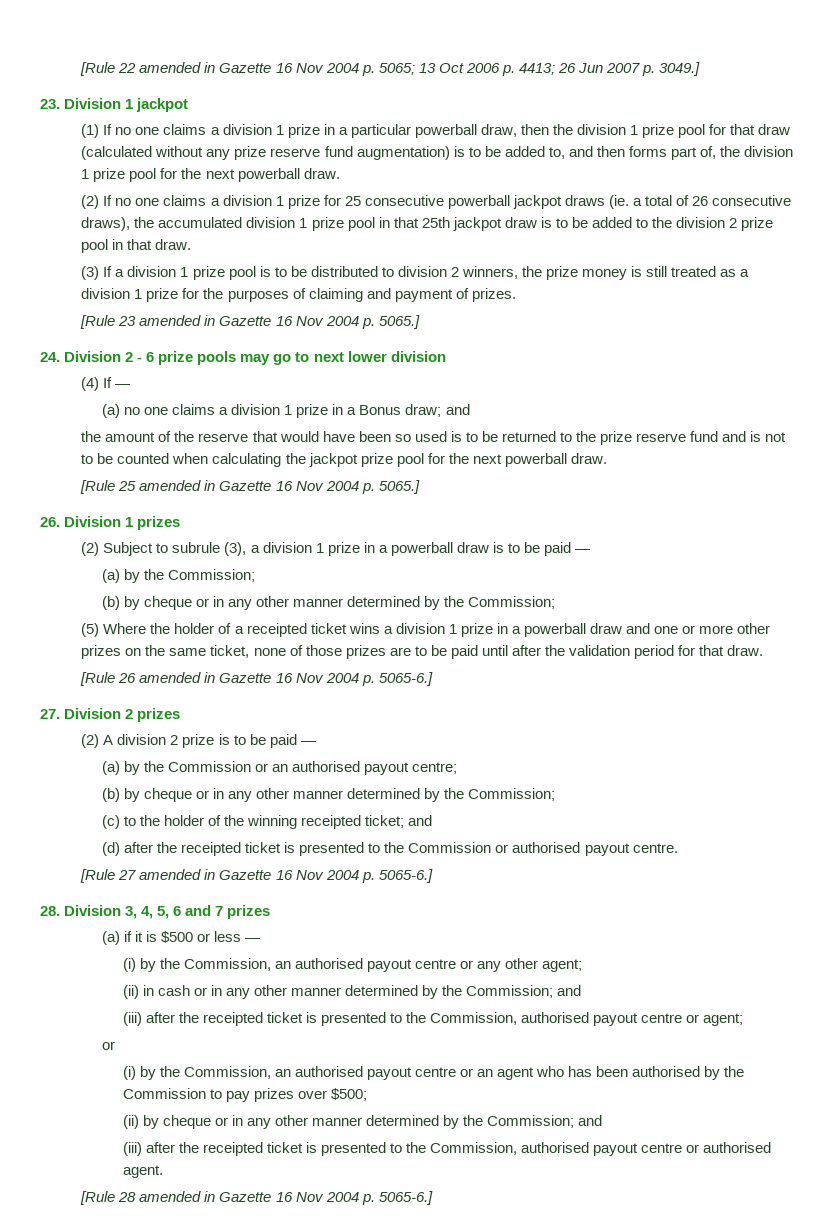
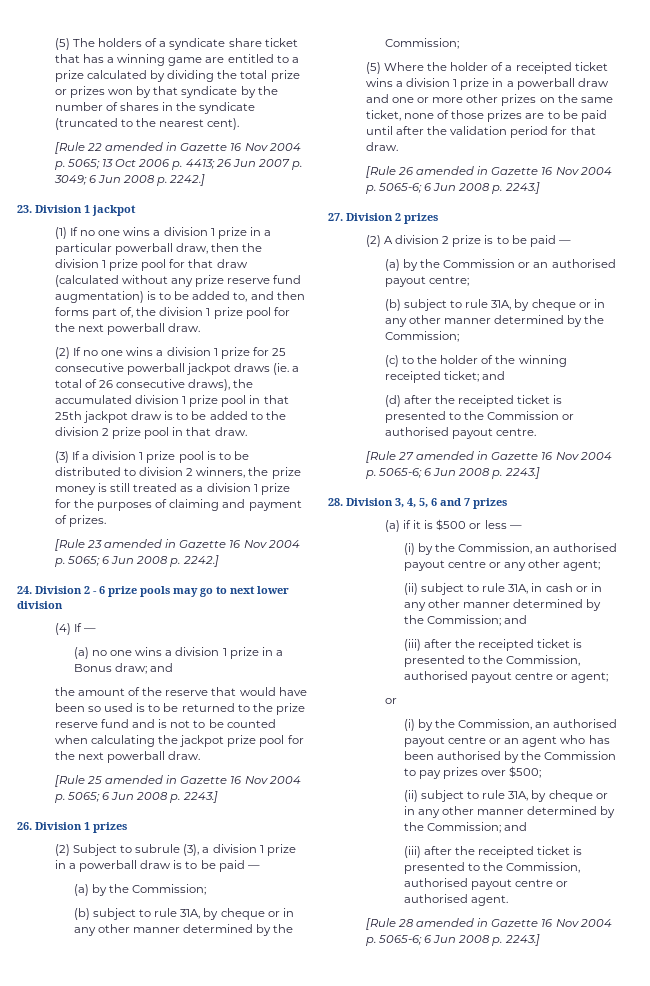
+ (5) The holders of a syndicate share ticket that has a winning game are entitled to a prize calculated by dividing the total prize or prizes won by that syndicate by the number of shares in the syndicate (truncated to the nearest cent).
- [Rule 22 amended in Gazette 16 Nov 2004 p. 5065; 13 Oct 2006 p. 4413; 26 Jun 2007 p. 3049.]
+ [Rule 22 amended in Gazette 16 Nov 2004 p. 5065; 13 Oct 2006 p. 4413; 26 Jun 2007 p. 3049; 6 Jun 2008 p. 2242.]
- (1) If no one claims a division 1 prize in a particular powerball draw, then the division 1 prize pool for that draw (calculated without any prize reserve fund augmentation) is to be added to, and then forms part of, the division 1 prize pool for the next powerball draw.
+ (1) If no one wins a division 1 prize in a particular powerball draw, then the division 1 prize pool for that draw (calculated without any prize reserve fund augmentation) is to be added to, and then forms part of, the division 1 prize pool for the next powerball draw.
- (2) If no one claims a division 1 prize for 25 consecutive powerball jackpot draws (ie. a total of 26 consecutive draws), the accumulated division 1 prize pool in that 25th jackpot draw is to be added to the division 2 prize pool in that draw.
+ (2) If no one wins a division 1 prize for 25 consecutive powerball jackpot draws (ie. a total of 26 consecutive draws), the accumulated division 1 prize pool in that 25th jackpot draw is to be added to the division 2 prize pool in that draw.
- [Rule 23 amended in Gazette 16 Nov 2004 p. 5065.]
+ [Rule 23 amended in Gazette 16 Nov 2004 p. 5065; 6 Jun 2008 p. 2242.]
- (a) no one claims a division 1 prize in a Bonus draw; and
+ (a) no one wins a division 1 prize in a Bonus draw; and
- [Rule 25 amended in Gazette 16 Nov 2004 p. 5065.]
+ [Rule 25 amended in Gazette 16 Nov 2004 p. 5065; 6 Jun 2008 p. 2243.]
  (a) by the Commission;
- (b) by cheque or in any other manner determined by the Commission;
+ (b) subject to rule 31A, by cheque or in any other manner determined by the Commission;
- [Rule 26 amended in Gazette 16 Nov 2004 p. 5065-6.]
+ [Rule 26 amended in Gazette 16 Nov 2004 p. 5065-6; 6 Jun 2008 p. 2243.]
  (a) by the Commission or an authorised payout centre;
- (b) by cheque or in any other manner determined by the Commission;
+ (b) subject to rule 31A, by cheque or in any other manner determined by the Commission;
- [Rule 27 amended in Gazette 16 Nov 2004 p. 5065-6.]
+ [Rule 27 amended in Gazette 16 Nov 2004 p. 5065-6; 6 Jun 2008 p. 2243.]
- (ii) in cash or in any other manner determined by the Commission; and
+ (ii) subject to rule 31A, in cash or in any other manner determined by the Commission; and
- (ii) by cheque or in any other manner determined by the Commission; and
+ (ii) subject to rule 31A, by cheque or in any other manner determined by the Commission; and
- [Rule 28 amended in Gazette 16 Nov 2004 p. 5065-6.]
+ [Rule 28 amended in Gazette 16 Nov 2004 p. 5065-6; 6 Jun 2008 p. 2243.]

